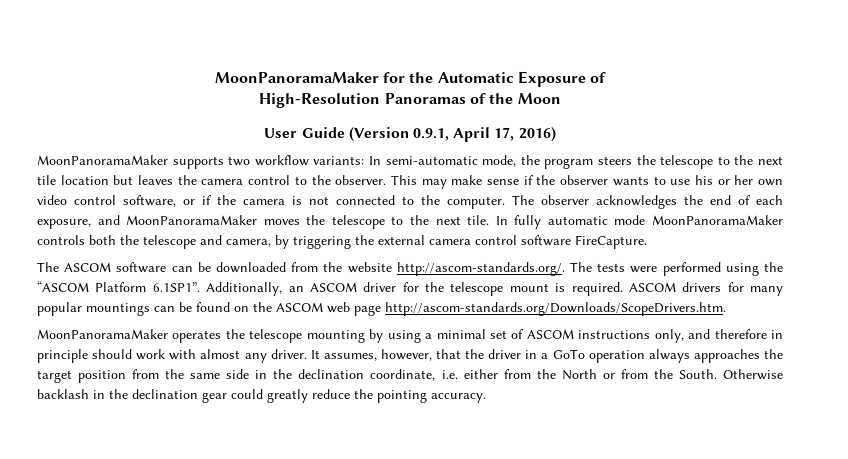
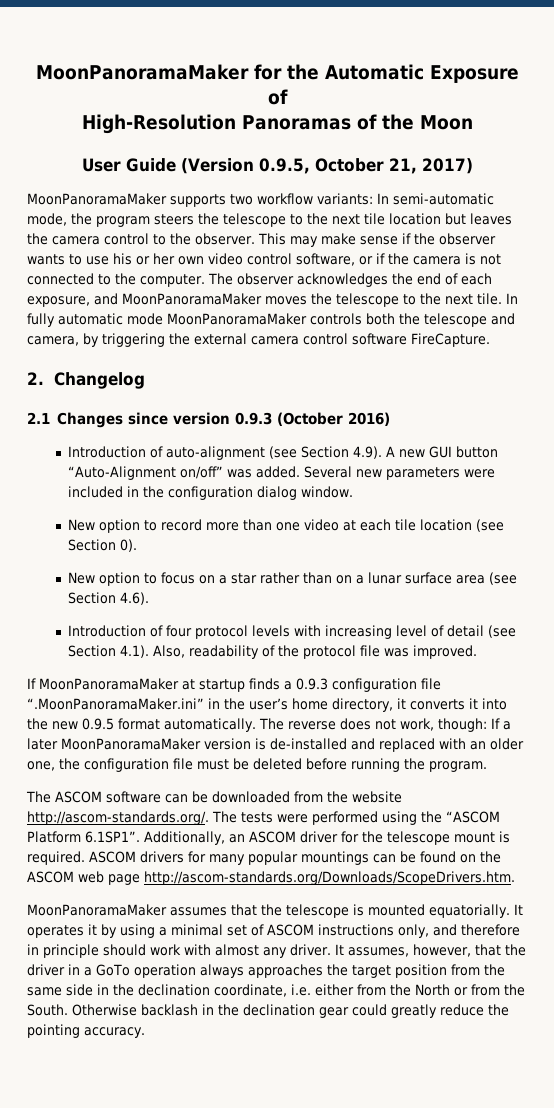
- User Guide (Version 0.9.1, April 17, 2016)
+ User Guide (Version 0.9.5, October 21, 2017)
+ 2. Changelog
+ 2.1 Changes since version 0.9.3 (October 2016)
+ Introduction of auto-alignment (see Section 4.9). A new GUI button “Auto-Alignment on/off” was added. Several new parameters were included in the configuration dialog window.
+ New option to record more than one video at each tile location (see Section 0).
+ New option to focus on a star rather than on a lunar surface area (see Section 4.6).
+ Introduction of four protocol levels with increasing level of detail (see Section 4.1). Also, readability of the protocol file was improved.
+ If MoonPanoramaMaker at startup finds a 0.9.3 configuration file “.MoonPanoramaMaker.ini” in the user’s home directory, it converts it into the new 0.9.5 format automatically. The reverse does not work, though: If a later MoonPanoramaMaker version is de-installed and replaced with an older one, the configuration file must be deleted before running the program.
- MoonPanoramaMaker operates the telescope mounting by using a minimal set of ASCOM instructions only, and therefore in principle should work with almost any driver.
+ MoonPanoramaMaker assumes that the telescope is mounted equatorially. It operates it by using a minimal set of ASCOM instructions only, and therefore in principle should work with almost any driver.

